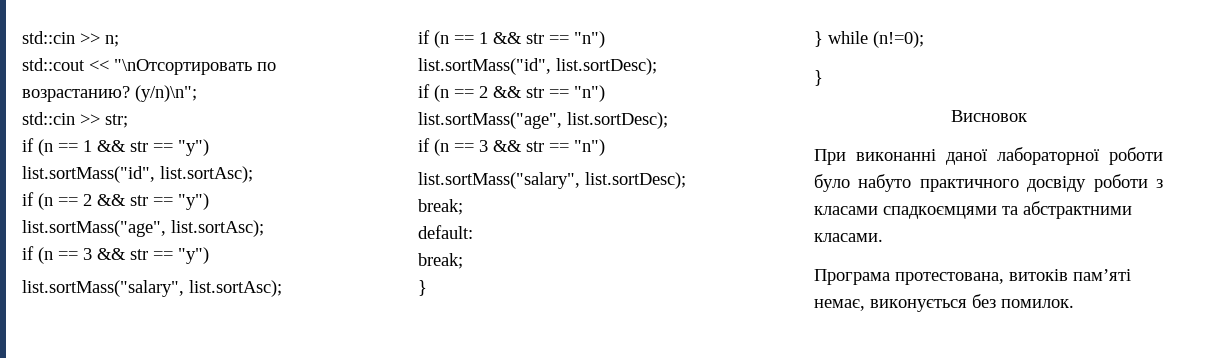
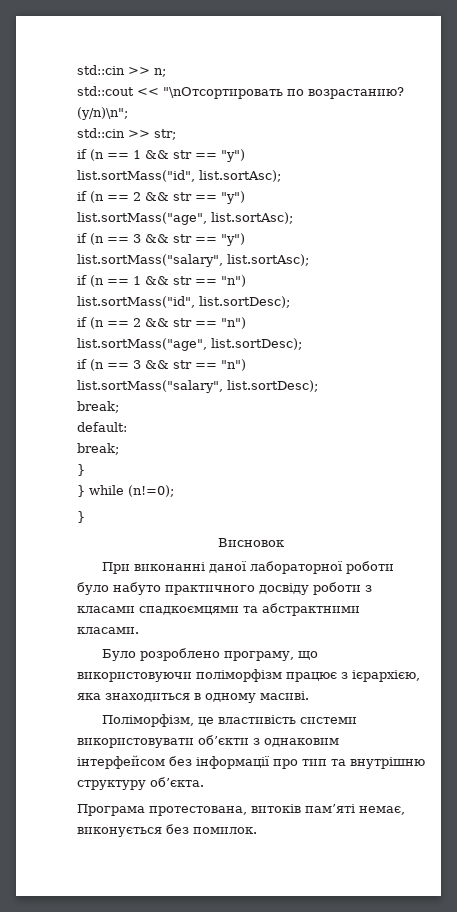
+ Було розроблено програму, що використовуючи поліморфізм працює з ієрархією, яка знаходиться в одному масиві.
+ Поліморфізм, це властивість системи використовувати об’єкти з однаковим інтерфейсом без інформації про тип та внутрішню структуру об’єкта.

